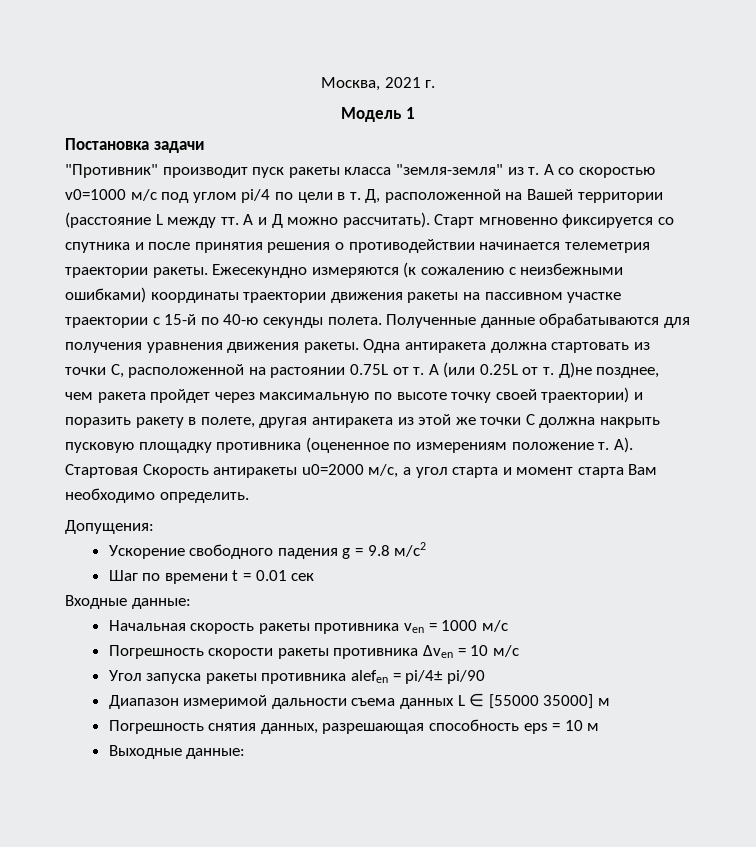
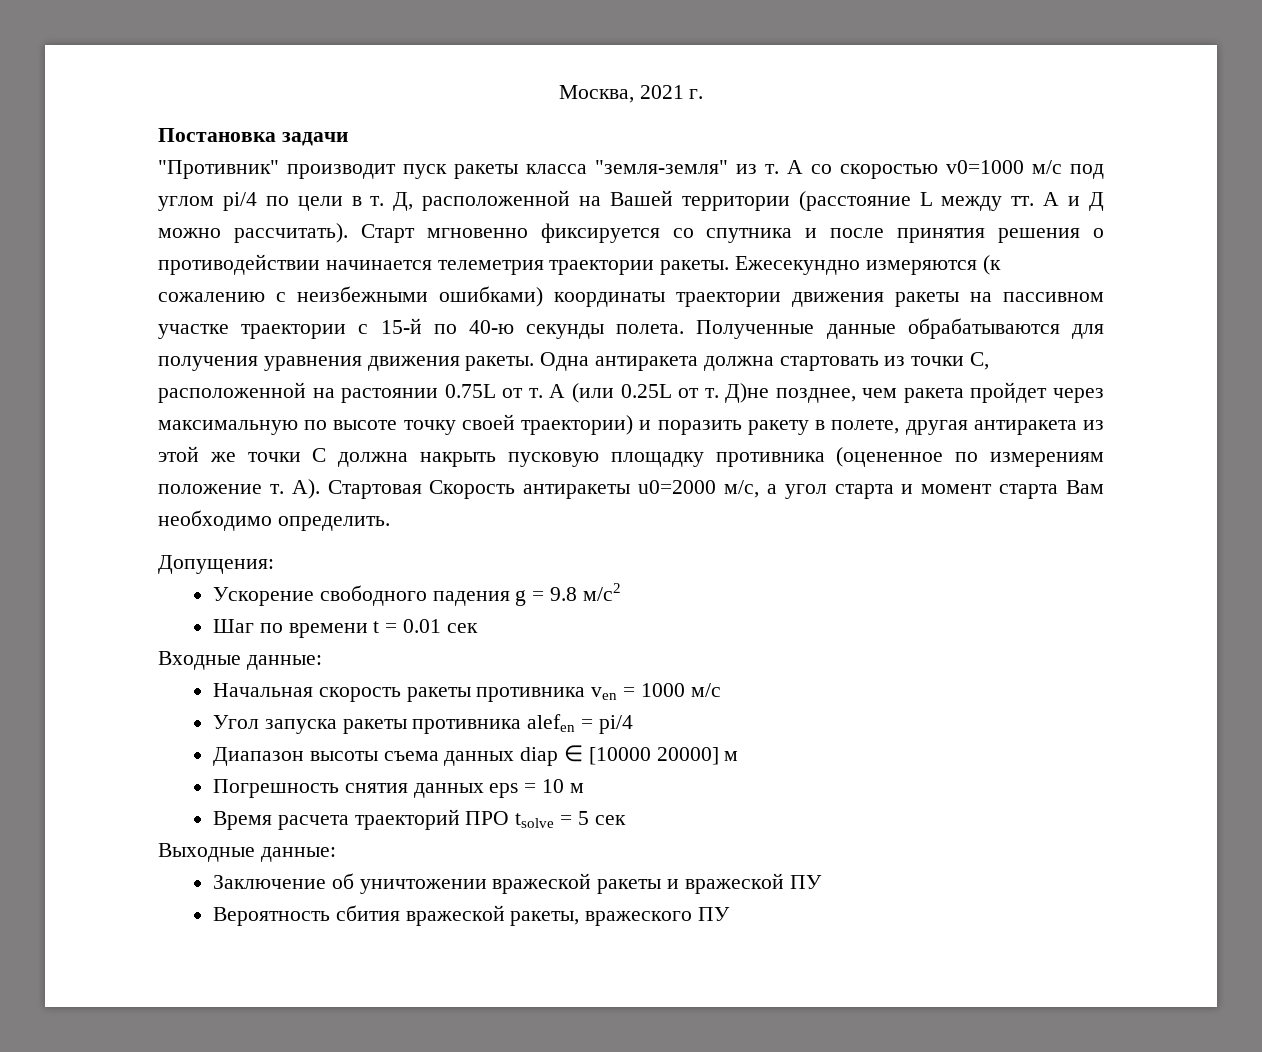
- Модель 1
- Погрешность скорости ракеты противника Δven = 10 м/с
- Угол запуска ракеты противника alefen = pi/4± pi/90
+ Угол запуска ракеты противника alefen = pi/4
- Диапазон измеримой дальности съема данных L ∈ [55000 35000] м
+ Диапазон высоты съема данных diap ∈ [10000 20000] м
- Погрешность снятия данных, разрешающая способность eps = 10 м
+ Погрешность снятия данных eps = 10 м
+ Время расчета траекторий ПРО tsolve = 5 сек
  Выходные данные:
+ Заключение об уничтожении вражеской ракеты и вражеской ПУ
+ Вероятность сбития вражеской ракеты, вражеского ПУ

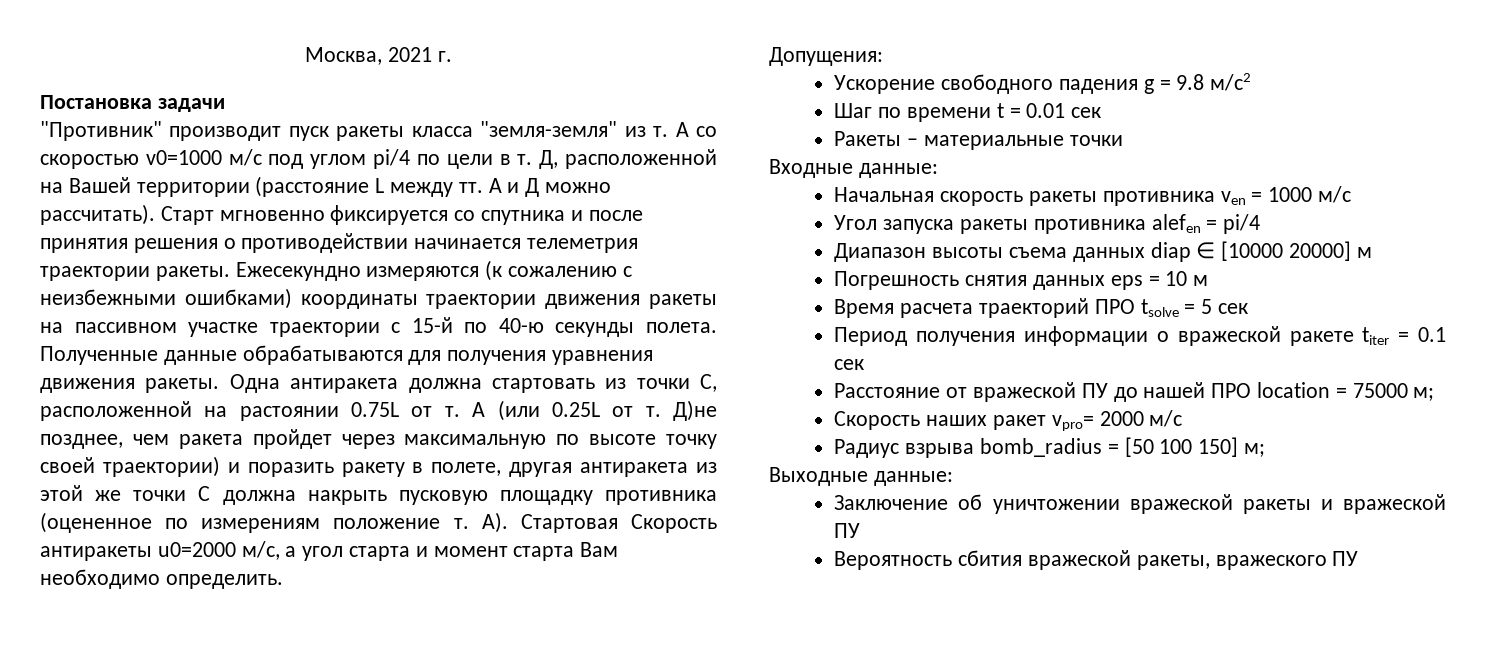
+ Ракеты – материальные точки
+ Период получения информации о вражеской ракете titer = 0.1 сек
+ Расстояние от вражеской ПУ до нашей ПРО location = 75000 м;
+ Скорость наших ракет vpro= 2000 м/с
+ Радиус взрыва bomb_radius = [50 100 150] м;

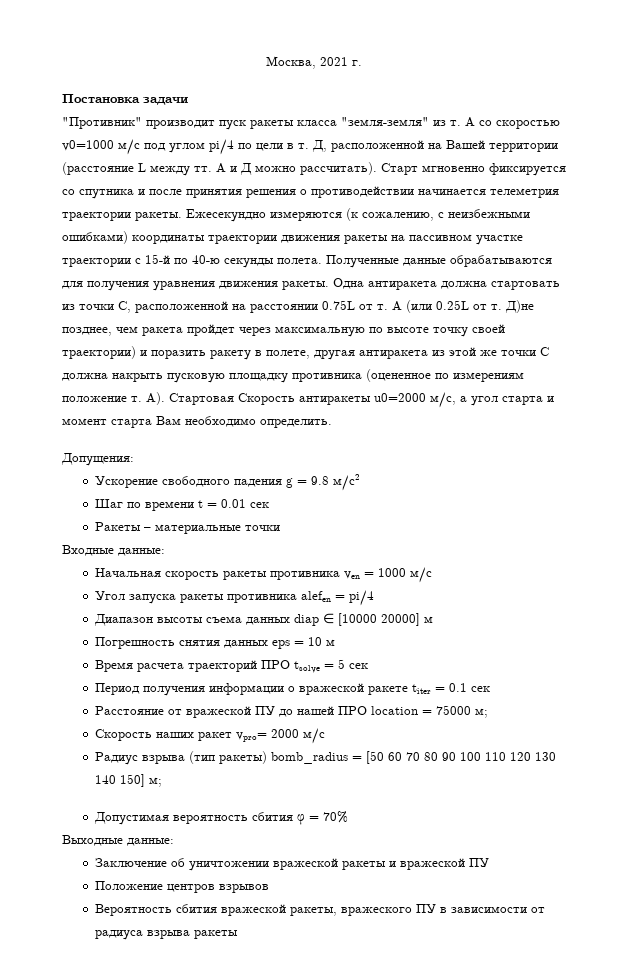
- Ежесекундно измеряются (к сожалению с неизбежными ошибками) координаты траектории движения ракеты на пассивном участке траектории с 15-й по 40-ю секунды полета.
+ Ежесекундно измеряются (к сожалению, с неизбежными ошибками) координаты траектории движения ракеты на пассивном участке траектории с 15-й по 40-ю секунды полета.
- Одна антиракета должна стартовать из точки С, расположенной на растоянии 0.75L от т. А (или 0.25L от т. Д)не позднее, чем ракета пройдет через максимальную по высоте точку своей траектории) и поразить ракету в полете, другая антиракета из этой же точки С должна накрыть пусковую площадку противника (оцененное по измерениям положение т. А). Стартовая Скорость антиракеты u0=2000 м/с, а угол старта и момент старта Вам необходимо определить.
+ Одна антиракета должна стартовать из точки С, расположенной на расстоянии 0.75L от т. А (или 0.25L от т. Д)не позднее, чем ракета пройдет через максимальную по высоте точку своей траектории) и поразить ракету в полете, другая антиракета из этой же точки С должна накрыть пусковую площадку противника (оцененное по измерениям положение т. А). Стартовая Скорость антиракеты u0=2000 м/с, а угол старта и момент старта Вам необходимо определить.
- Радиус взрыва bomb_radius = [50 100 150] м;
+ Радиус взрыва (тип ракеты) bomb_radius = [50 60 70 80 90 100 110 120 130 140 150] м;
+ Допустимая вероятность сбития φ = 70%
+ Положение центров взрывов
- Вероятность сбития вражеской ракеты, вражеского ПУ
+ Вероятность сбития вражеской ракеты, вражеского ПУ в зависимости от радиуса взрыва ракеты

